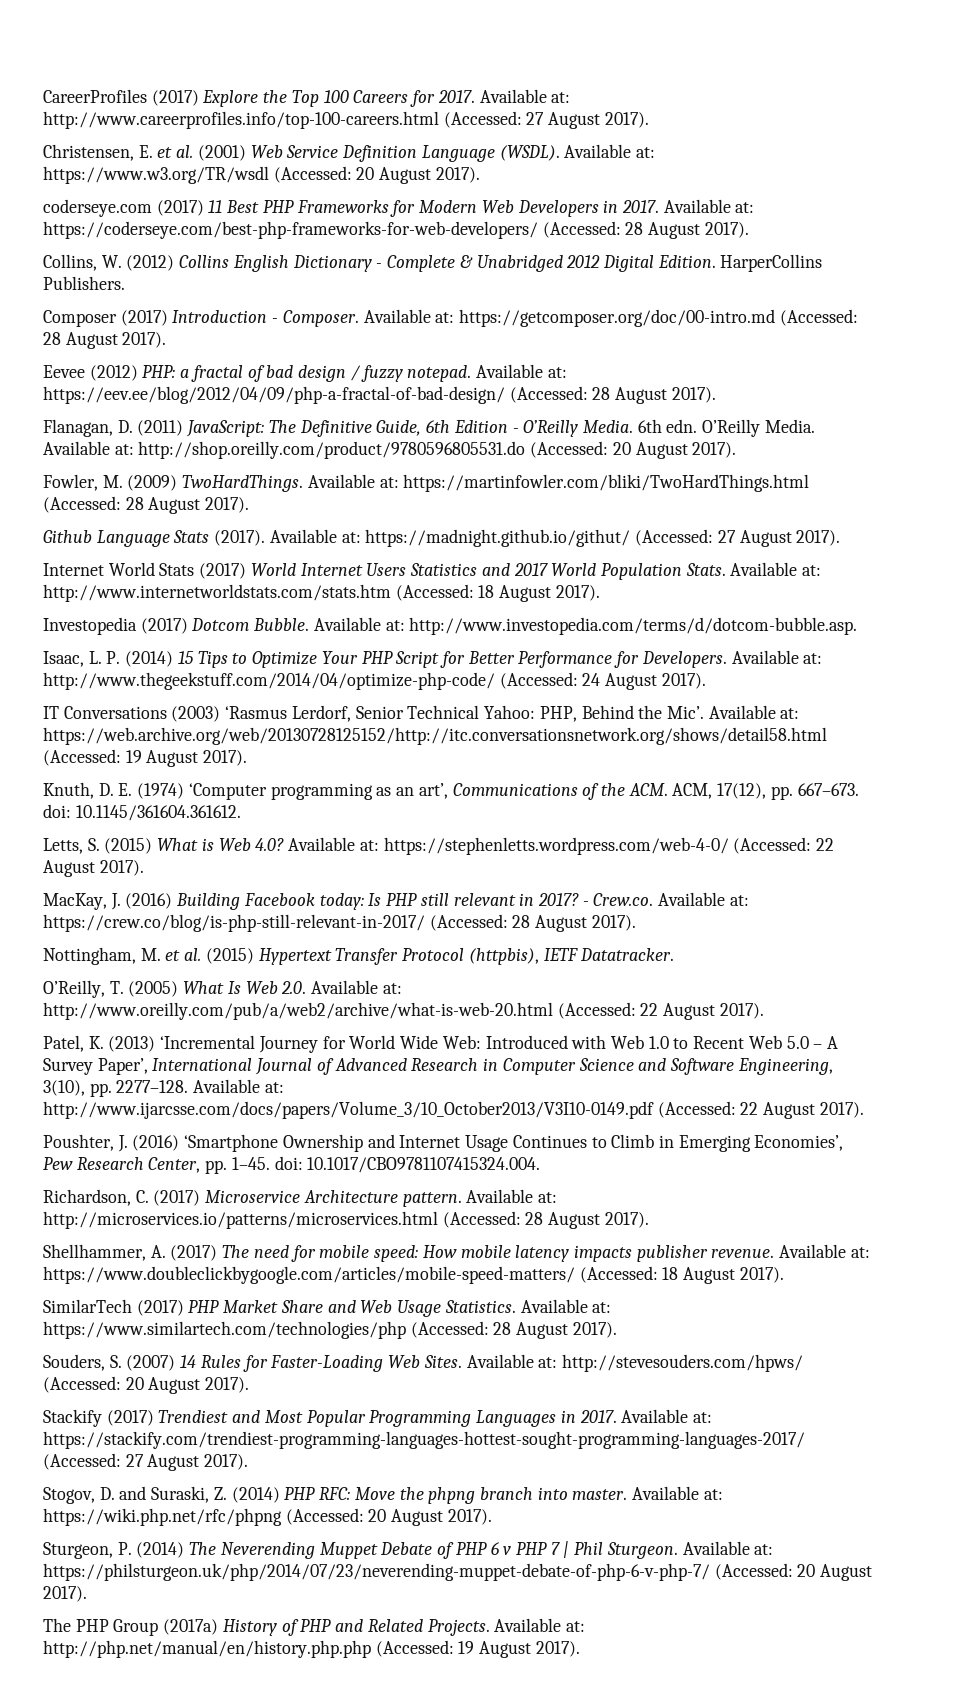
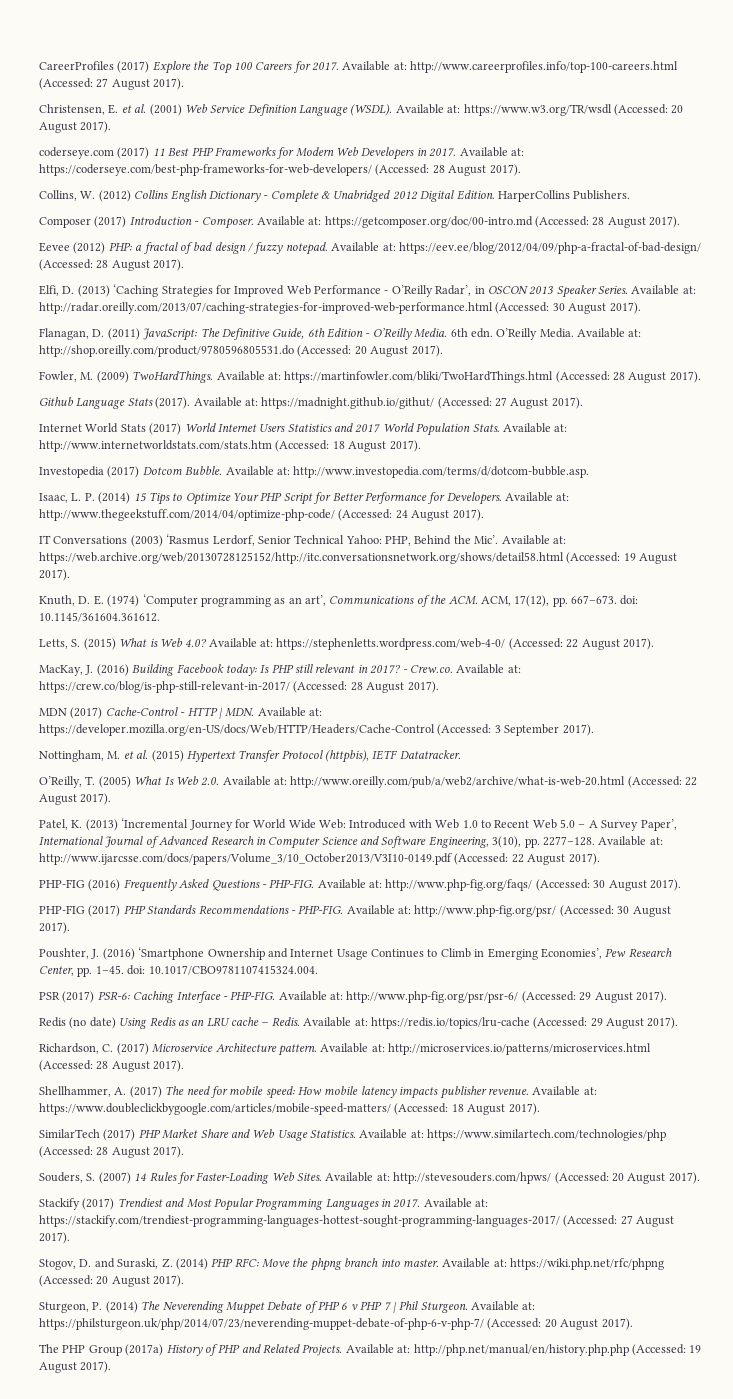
+ Elfi, D. (2013) ‘Caching Strategies for Improved Web Performance - O’Reilly Radar’, in OSCON 2013 Speaker Series. Available at: http://radar.oreilly.com/2013/07/caching-strategies-for-improved-web-performance.html (Accessed: 30 August 2017).
+ MDN (2017) Cache-Control - HTTP | MDN. Available at: https://developer.mozilla.org/en-US/docs/Web/HTTP/Headers/Cache-Control (Accessed: 3 September 2017).
+ PHP-FIG (2016) Frequently Asked Questions - PHP-FIG. Available at: http://www.php-fig.org/faqs/ (Accessed: 30 August 2017).
+ PHP-FIG (2017) PHP Standards Recommendations - PHP-FIG. Available at: http://www.php-fig.org/psr/ (Accessed: 30 August 2017).
+ PSR (2017) PSR-6: Caching Interface - PHP-FIG. Available at: http://www.php-fig.org/psr/psr-6/ (Accessed: 29 August 2017).
+ Redis (no date) Using Redis as an LRU cache – Redis. Available at: https://redis.io/topics/lru-cache (Accessed: 29 August 2017).

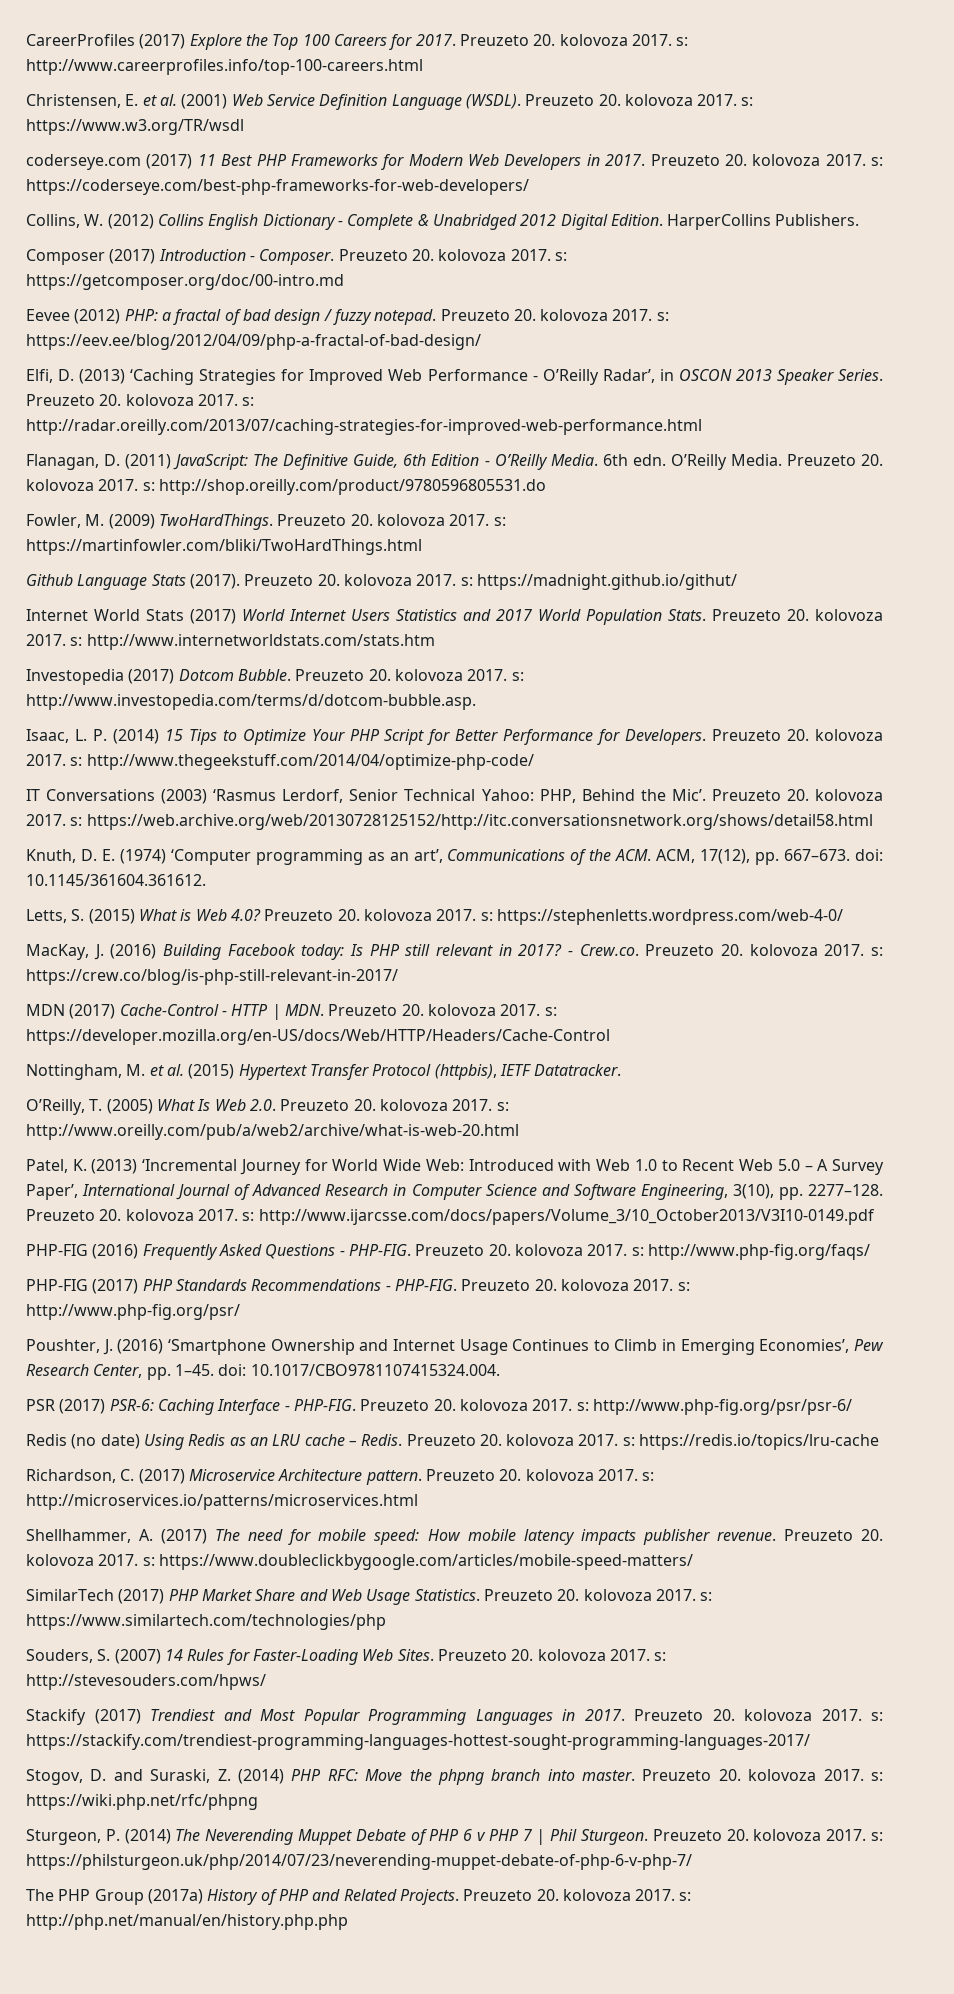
- Available at: http://www.careerprofiles.info/top-100-careers.html (Accessed: 27 August 2017).
+ Preuzeto 20. kolovoza 2017. s: http://www.careerprofiles.info/top-100-careers.html
- Available at: https://www.w3.org/TR/wsdl (Accessed: 20 August 2017).
+ Preuzeto 20. kolovoza 2017. s: https://www.w3.org/TR/wsdl
- Available at: https://coderseye.com/best-php-frameworks-for-web-developers/ (Accessed: 28 August 2017).
+ Preuzeto 20. kolovoza 2017. s: https://coderseye.com/best-php-frameworks-for-web-developers/
- Available at: https://getcomposer.org/doc/00-intro.md (Accessed: 28 August 2017).
+ Preuzeto 20. kolovoza 2017. s: https://getcomposer.org/doc/00-intro.md
- Available at: https://eev.ee/blog/2012/04/09/php-a-fractal-of-bad-design/ (Accessed: 28 August 2017).
+ Preuzeto 20. kolovoza 2017. s: https://eev.ee/blog/2012/04/09/php-a-fractal-of-bad-design/
- Available at: http://radar.oreilly.com/2013/07/caching-strategies-for-improved-web-performance.html (Accessed: 30 August 2017).
+ Preuzeto 20. kolovoza 2017. s: http://radar.oreilly.com/2013/07/caching-strategies-for-improved-web-performance.html
- Available at: http://shop.oreilly.com/product/9780596805531.do (Accessed: 20 August 2017).
- Fowler, M. (2009) TwoHardThings. Available at: https://martinfowler.com/bliki/TwoHardThings.html (Accessed: 28 August 2017).
- Github Language Stats (2017). Available at: https://madnight.github.io/githut/ (Accessed: 27 August 2017).
+ Preuzeto 20. kolovoza 2017. s: http://shop.oreilly.com/product/9780596805531.do
+ Fowler, M. (2009) TwoHardThings. Preuzeto 20. kolovoza 2017. s: https://martinfowler.com/bliki/TwoHardThings.html
+ Github Language Stats (2017). Preuzeto 20. kolovoza 2017. s: https://madnight.github.io/githut/
- Available at: http://www.internetworldstats.com/stats.htm (Accessed: 18 August 2017).
+ Preuzeto 20. kolovoza 2017. s: http://www.internetworldstats.com/stats.htm
- Available at: http://www.investopedia.com/terms/d/dotcom-bubble.asp.
+ Preuzeto 20. kolovoza 2017. s: http://www.investopedia.com/terms/d/dotcom-bubble.asp.
- Available at: http://www.thegeekstuff.com/2014/04/optimize-php-code/ (Accessed: 24 August 2017).
+ Preuzeto 20. kolovoza 2017. s: http://www.thegeekstuff.com/2014/04/optimize-php-code/
- Available at: https://web.archive.org/web/20130728125152/http://itc.conversationsnetwork.org/shows/detail58.html (Accessed: 19 August 2017).
+ Preuzeto 20. kolovoza 2017. s: https://web.archive.org/web/20130728125152/http://itc.conversationsnetwork.org/shows/detail58.html
- Available at: https://stephenletts.wordpress.com/web-4-0/ (Accessed: 22 August 2017).
+ Preuzeto 20. kolovoza 2017. s: https://stephenletts.wordpress.com/web-4-0/
- - Crew.co. Available at: https://crew.co/blog/is-php-still-relevant-in-2017/ (Accessed: 28 August 2017).
+ - Crew.co. Preuzeto 20. kolovoza 2017. s: https://crew.co/blog/is-php-still-relevant-in-2017/
- MDN (2017) Cache-Control - HTTP | MDN. Available at: https://developer.mozilla.org/en-US/docs/Web/HTTP/Headers/Cache-Control (Accessed: 3 September 2017).
+ MDN (2017) Cache-Control - HTTP | MDN. Preuzeto 20. kolovoza 2017. s: https://developer.mozilla.org/en-US/docs/Web/HTTP/Headers/Cache-Control
- O’Reilly, T. (2005) What Is Web 2.0. Available at: http://www.oreilly.com/pub/a/web2/archive/what-is-web-20.html (Accessed: 22 August 2017).
+ O’Reilly, T. (2005) What Is Web 2.0. Preuzeto 20. kolovoza 2017. s: http://www.oreilly.com/pub/a/web2/archive/what-is-web-20.html
- Available at: http://www.ijarcsse.com/docs/papers/Volume_3/10_October2013/V3I10-0149.pdf (Accessed: 22 August 2017).
+ Preuzeto 20. kolovoza 2017. s: http://www.ijarcsse.com/docs/papers/Volume_3/10_October2013/V3I10-0149.pdf
- Available at: http://www.php-fig.org/faqs/ (Accessed: 30 August 2017).
+ Preuzeto 20. kolovoza 2017. s: http://www.php-fig.org/faqs/
- Available at: http://www.php-fig.org/psr/ (Accessed: 30 August 2017).
+ Preuzeto 20. kolovoza 2017. s: http://www.php-fig.org/psr/
- Available at: http://www.php-fig.org/psr/psr-6/ (Accessed: 29 August 2017).
+ Preuzeto 20. kolovoza 2017. s: http://www.php-fig.org/psr/psr-6/
- Available at: https://redis.io/topics/lru-cache (Accessed: 29 August 2017).
+ Preuzeto 20. kolovoza 2017. s: https://redis.io/topics/lru-cache
- Available at: http://microservices.io/patterns/microservices.html (Accessed: 28 August 2017).
+ Preuzeto 20. kolovoza 2017. s: http://microservices.io/patterns/microservices.html
- Available at: https://www.doubleclickbygoogle.com/articles/mobile-speed-matters/ (Accessed: 18 August 2017).
+ Preuzeto 20. kolovoza 2017. s: https://www.doubleclickbygoogle.com/articles/mobile-speed-matters/
- Available at: https://www.similartech.com/technologies/php (Accessed: 28 August 2017).
+ Preuzeto 20. kolovoza 2017. s: https://www.similartech.com/technologies/php
- Available at: http://stevesouders.com/hpws/ (Accessed: 20 August 2017).
+ Preuzeto 20. kolovoza 2017. s: http://stevesouders.com/hpws/
- Available at: https://stackify.com/trendiest-programming-languages-hottest-sought-programming-languages-2017/ (Accessed: 27 August 2017).
+ Preuzeto 20. kolovoza 2017. s: https://stackify.com/trendiest-programming-languages-hottest-sought-programming-languages-2017/
- Available at: https://wiki.php.net/rfc/phpng (Accessed: 20 August 2017).
+ Preuzeto 20. kolovoza 2017. s: https://wiki.php.net/rfc/phpng
- Available at: https://philsturgeon.uk/php/2014/07/23/neverending-muppet-debate-of-php-6-v-php-7/ (Accessed: 20 August 2017).
+ Preuzeto 20. kolovoza 2017. s: https://philsturgeon.uk/php/2014/07/23/neverending-muppet-debate-of-php-6-v-php-7/
- Available at: http://php.net/manual/en/history.php.php (Accessed: 19 August 2017).
+ Preuzeto 20. kolovoza 2017. s: http://php.net/manual/en/history.php.php

